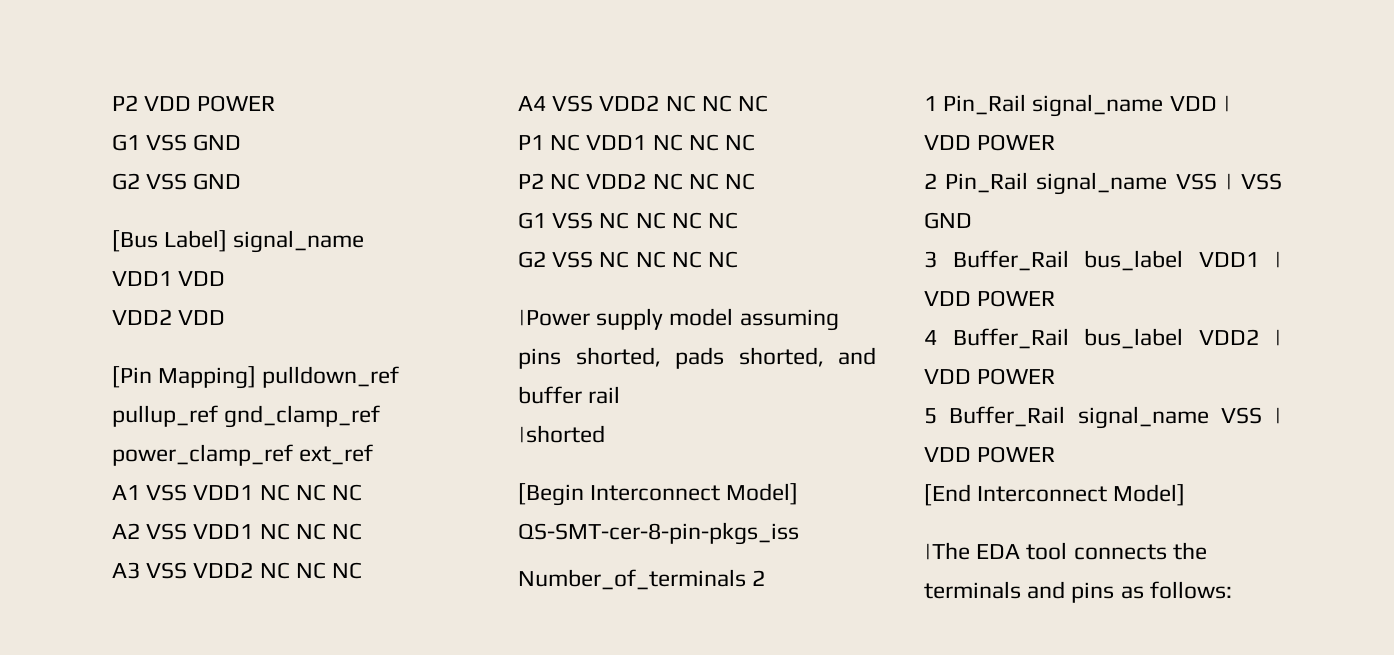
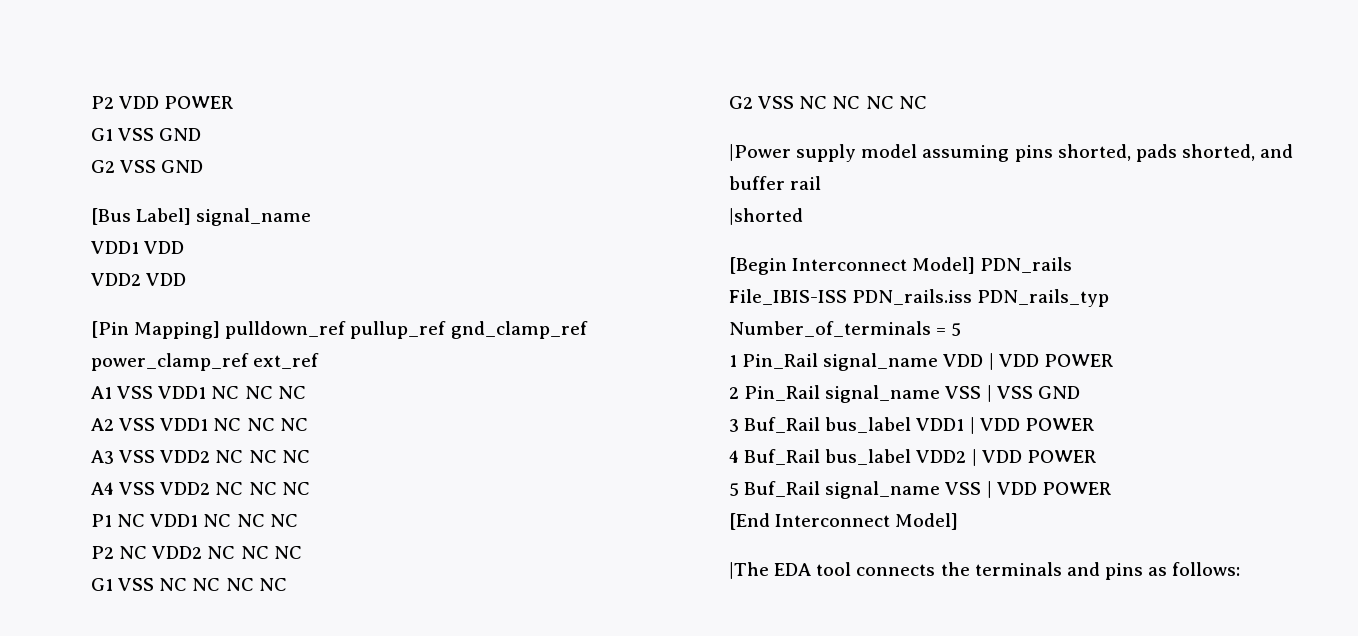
- [Begin Interconnect Model] QS-SMT-cer-8-pin-pkgs_iss
+ [Begin Interconnect Model] PDN_rails
+ File_IBIS-ISS PDN_rails.iss PDN_rails_typ
- Number_of_terminals 2
+ Number_of_terminals = 5
- 3 Buffer_Rail bus_label VDD1 | VDD POWER
+ 3 Buf_Rail bus_label VDD1 | VDD POWER
- 4 Buffer_Rail bus_label VDD2 | VDD POWER
+ 4 Buf_Rail bus_label VDD2 | VDD POWER
- 5 Buffer_Rail signal_name VSS | VDD POWER
+ 5 Buf_Rail signal_name VSS | VDD POWER

